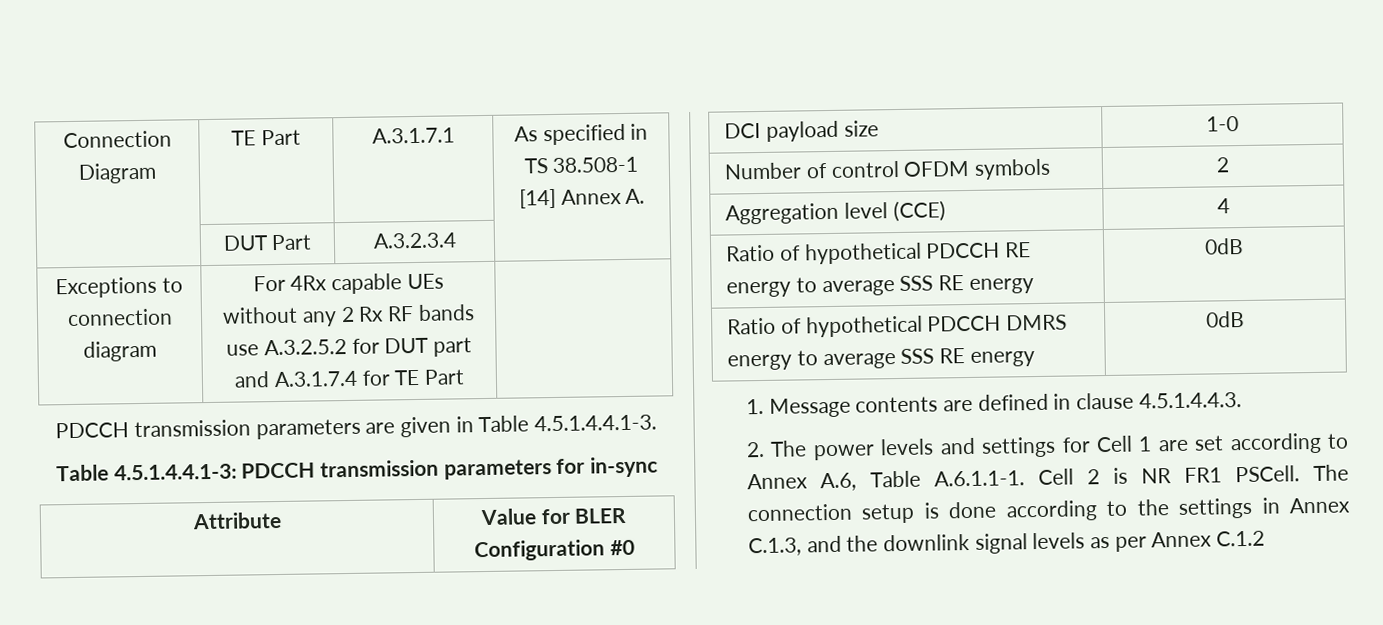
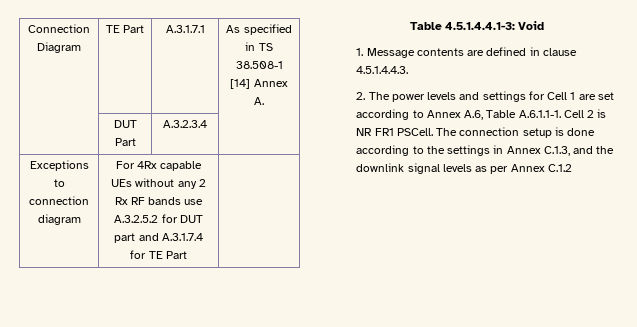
- PDCCH transmission parameters are given in Table 4.5.1.4.4.1-3.
- Table 4.5.1.4.4.1-3: PDCCH transmission parameters for in-sync
- Attribute | Value for BLER Configuration #0
- DCI payload size | 1-0
- Number of control OFDM symbols | 2
- Aggregation level (CCE) | 4
- Ratio of hypothetical PDCCH RE energy to average SSS RE energy | 0dB
- Ratio of hypothetical PDCCH DMRS energy to average SSS RE energy | 0dB
+ Table 4.5.1.4.4.1-3: Void

